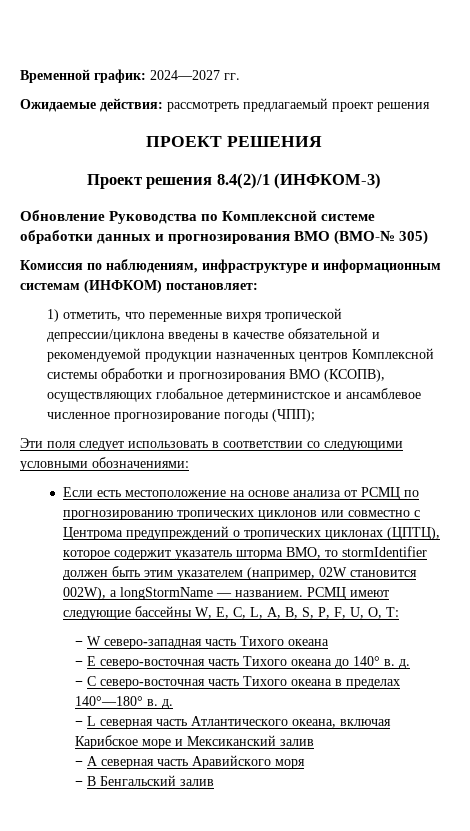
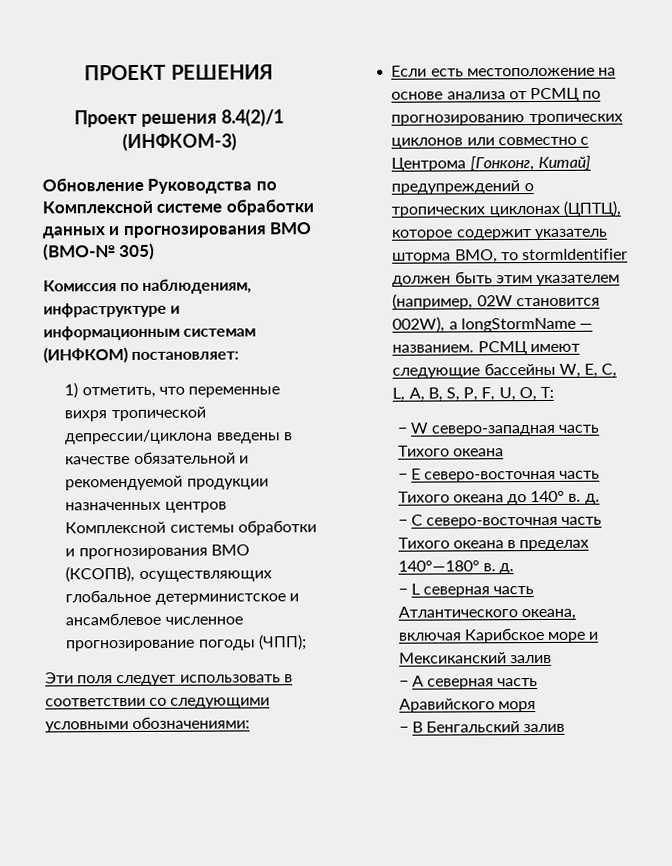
- Временной график: 2024—2027 гг.
- Ожидаемые действия: рассмотреть предлагаемый проект решения
- Если есть местоположение на основе анализа от РСМЦ по прогнозированию тропических циклонов или совместно с Центрома предупреждений о тропических циклонах (ЦПТЦ), которое содержит указатель шторма ВМО, то stormIdentifier должен быть этим указателем (например, 02W становится 002W), а longStormName — названием.
+ Если есть местоположение на основе анализа от РСМЦ по прогнозированию тропических циклонов или совместно с Центрома [Гонконг, Китай] предупреждений о тропических циклонах (ЦПТЦ), которое содержит указатель шторма ВМО, то stormIdentifier должен быть этим указателем (например, 02W становится 002W), а longStormName — названием.

